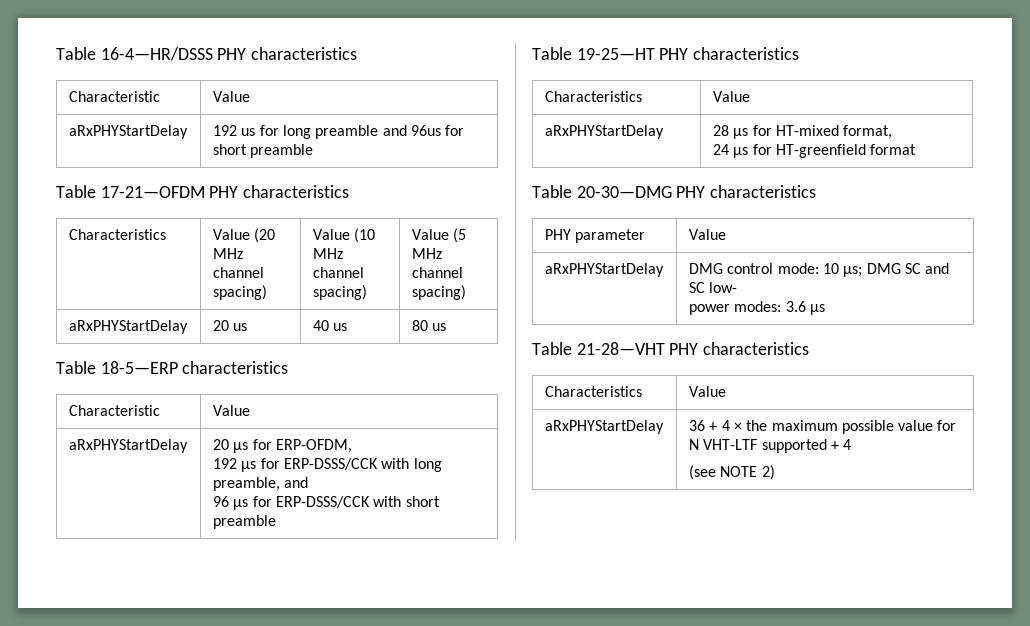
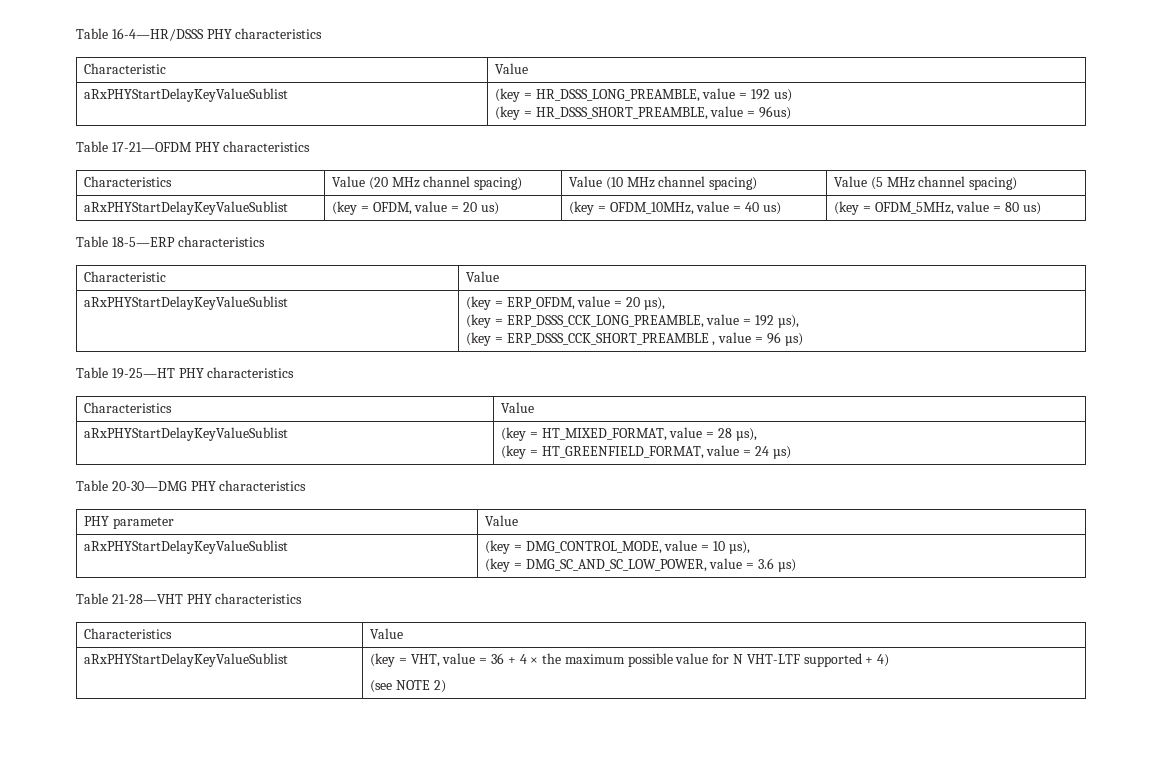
- aRxPHYStartDelay | 192 us for long preamble and 96us for short preamble
+ aRxPHYStartDelayKeyValueSublist | (key = HR_DSSS_LONG_PREAMBLE, value = 192 us)
+ (key = HR_DSSS_SHORT_PREAMBLE, value = 96us)
- aRxPHYStartDelay | 20 us | 40 us | 80 us
+ aRxPHYStartDelayKeyValueSublist | (key = OFDM, value = 20 us) | (key = OFDM_10MHz, value = 40 us) | (key = OFDM_5MHz, value = 80 us)
- aRxPHYStartDelay | 20 µs for ERP-OFDM,
- 192 µs for ERP-DSSS/CCK with long preamble, and
- 96 µs for ERP-DSSS/CCK with short preamble
+ aRxPHYStartDelayKeyValueSublist | (key = ERP_OFDM, value = 20 µs),
+ (key = ERP_DSSS_CCK_LONG_PREAMBLE, value = 192 µs),
+ (key = ERP_DSSS_CCK_SHORT_PREAMBLE , value = 96 µs)
- aRxPHYStartDelay | 28 µs for HT-mixed format,
- 24 µs for HT-greenfield format
+ aRxPHYStartDelayKeyValueSublist | (key = HT_MIXED_FORMAT, value = 28 µs),
+ (key = HT_GREENFIELD_FORMAT, value = 24 µs)
- aRxPHYStartDelay | DMG control mode: 10 µs; DMG SC and SC low-
- power modes: 3.6 µs
+ aRxPHYStartDelayKeyValueSublist | (key = DMG_CONTROL_MODE, value = 10 µs),
+ (key = DMG_SC_AND_SC_LOW_POWER, value = 3.6 µs)
- aRxPHYStartDelay | 36 + 4 × the maximum possible value for N VHT-LTF supported + 4
+ aRxPHYStartDelayKeyValueSublist | (key = VHT, value = 36 + 4 × the maximum possible value for N VHT-LTF supported + 4)

